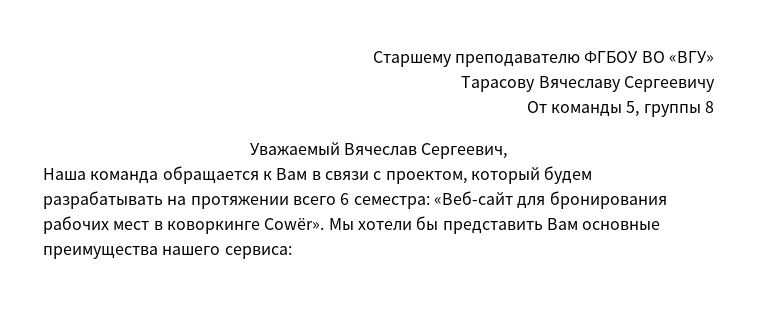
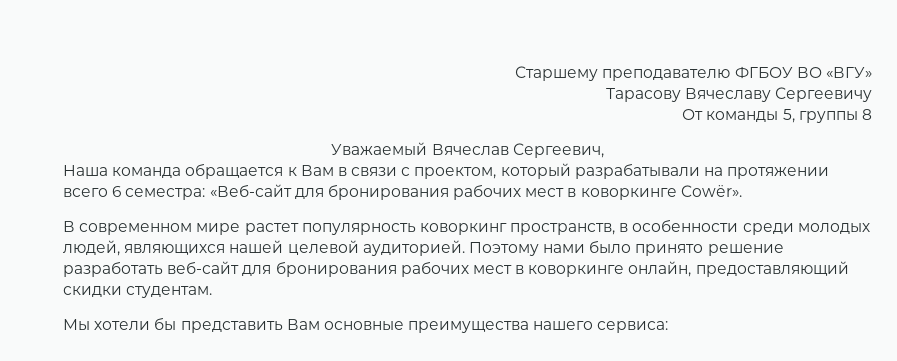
- Наша команда обращается к Вам в связи с проектом, который будем разрабатывать на протяжении всего 6 семестра: «Веб-сайт для бронирования рабочих мест в коворкинге Cowёr». Мы хотели бы представить Вам основные преимущества нашего сервиса:
+ Наша команда обращается к Вам в связи с проектом, который разрабатывали на протяжении всего 6 семестра: «Веб-сайт для бронирования рабочих мест в коворкинге Cowёr».
+ В современном мире растет популярность коворкинг пространств, в особенности среди молодых людей, являющихся нашей целевой аудиторией. Поэтому нами было принято решение разработать веб-сайт для бронирования рабочих мест в коворкинге онлайн, предоставляющий скидки студентам.
+ Мы хотели бы представить Вам основные преимущества нашего сервиса:

